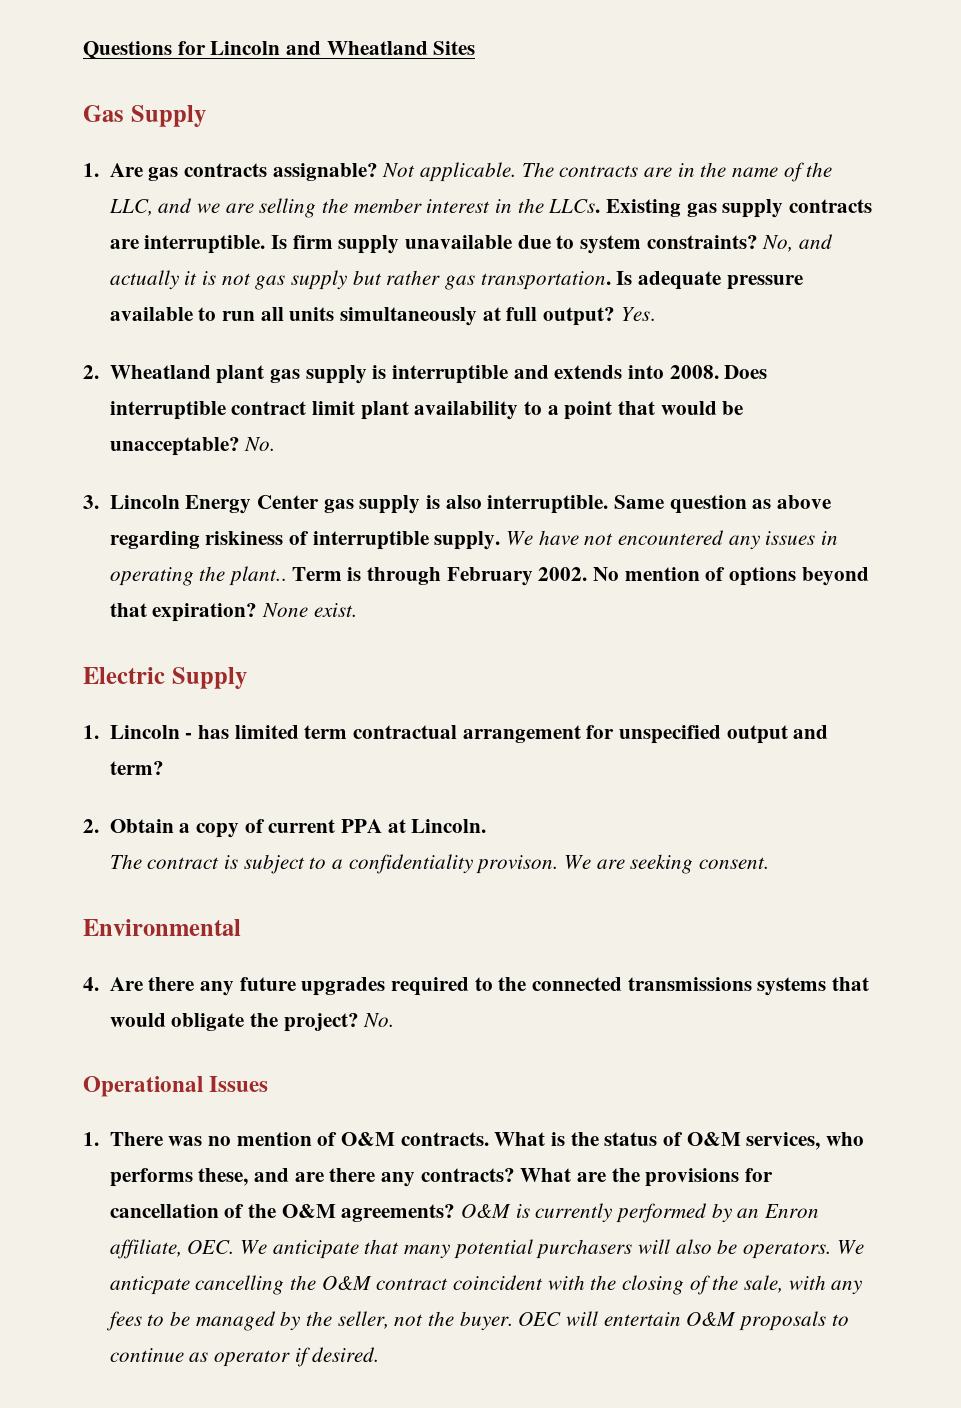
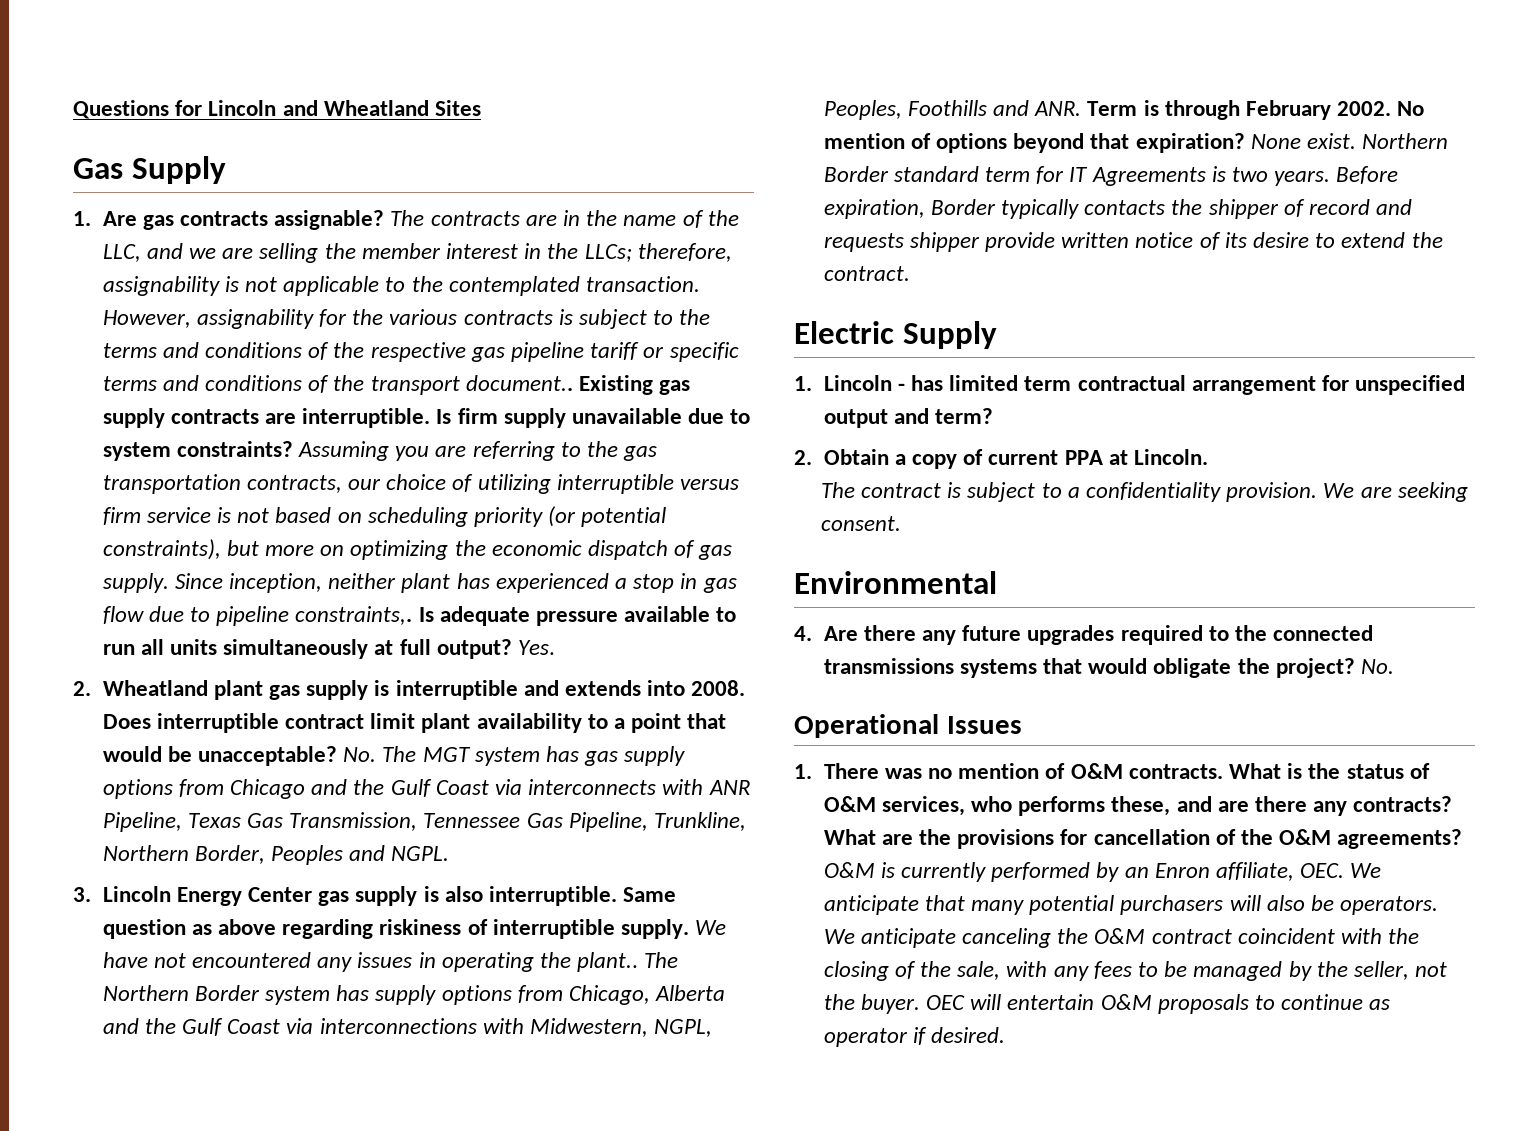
- Not applicable.
- The contracts are in the name of the LLC, and we are selling the member interest in the LLCs.
+ The contracts are in the name of the LLC, and we are selling the member interest in the LLCs; therefore, assignability is not applicable to the contemplated transaction. However, assignability for the various contracts is subject to the terms and conditions of the respective gas pipeline tariff or specific terms and conditions of the transport document..
- No, and actually it is not gas supply but rather gas transportation.
+ Assuming you are referring to the gas transportation contracts, our choice of utilizing interruptible versus firm service is not based on scheduling priority (or potential constraints), but more on optimizing the economic dispatch of gas supply. Since inception, neither plant has experienced a stop in gas flow due to pipeline constraints,.
- Does interruptible contract limit plant availability to a point that would be unacceptable? No.
+ Does interruptible contract limit plant availability to a point that would be unacceptable? No. The MGT system has gas supply options from Chicago and the Gulf Coast via interconnects with ANR Pipeline, Texas Gas Transmission, Tennessee Gas Pipeline, Trunkline, Northern Border, Peoples and NGPL.
- Term is through February 2002.
+ The Northern Border system has supply options from Chicago, Alberta and the Gulf Coast via interconnections with Midwestern, NGPL, Peoples, Foothills and ANR. Term is through February 2002.
+ Northern Border standard term for IT Agreements is two years. Before expiration, Border typically contacts the shipper of record and requests shipper provide written notice of its desire to extend the contract.
- The contract is subject to a confidentiality provison.
+ The contract is subject to a confidentiality provision.
- We anticpate cancelling the O&M contract coincident with the closing of the sale, with any fees to be managed by the seller, not the buyer.
+ We anticipate canceling the O&M contract coincident with the closing of the sale, with any fees to be managed by the seller, not the buyer.

